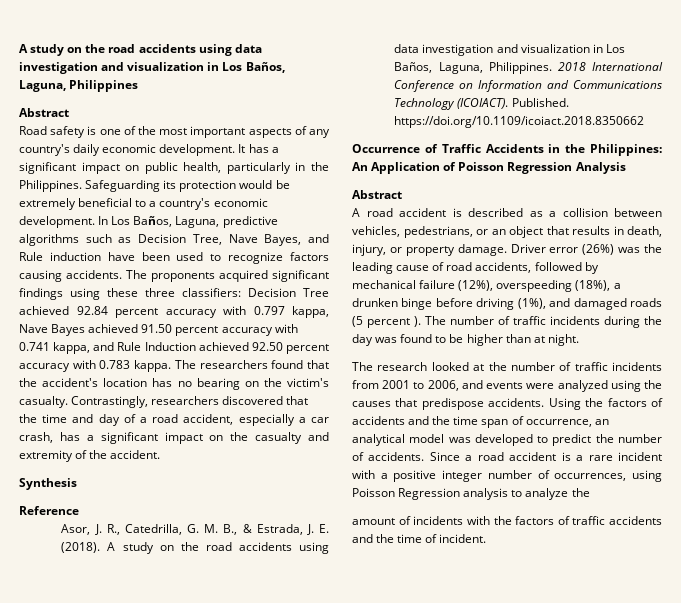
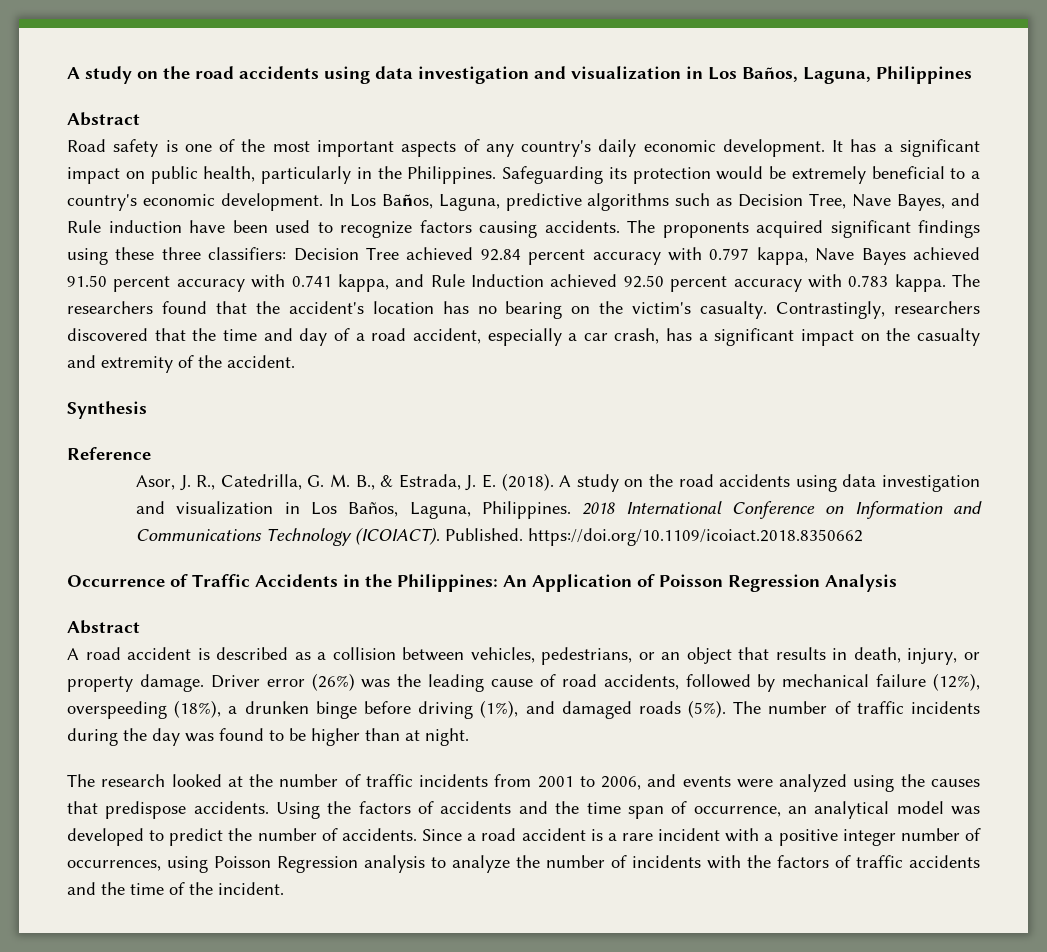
- Driver error (26%) was the leading cause of road accidents, followed by mechanical failure (12%), overspeeding (18%), a drunken binge before driving (1%), and damaged roads (5 percent ).
+ Driver error (26%) was the leading cause of road accidents, followed by mechanical failure (12%), overspeeding (18%), a drunken binge before driving (1%), and damaged roads (5%).
- Since a road accident is a rare incident with a positive integer number of occurrences, using Poisson Regression analysis to analyze the
- amount of incidents with the factors of traffic accidents and the time of incident.
+ Since a road accident is a rare incident with a positive integer number of occurrences, using Poisson Regression analysis to analyze the number of incidents with the factors of traffic accidents and the time of the incident.

